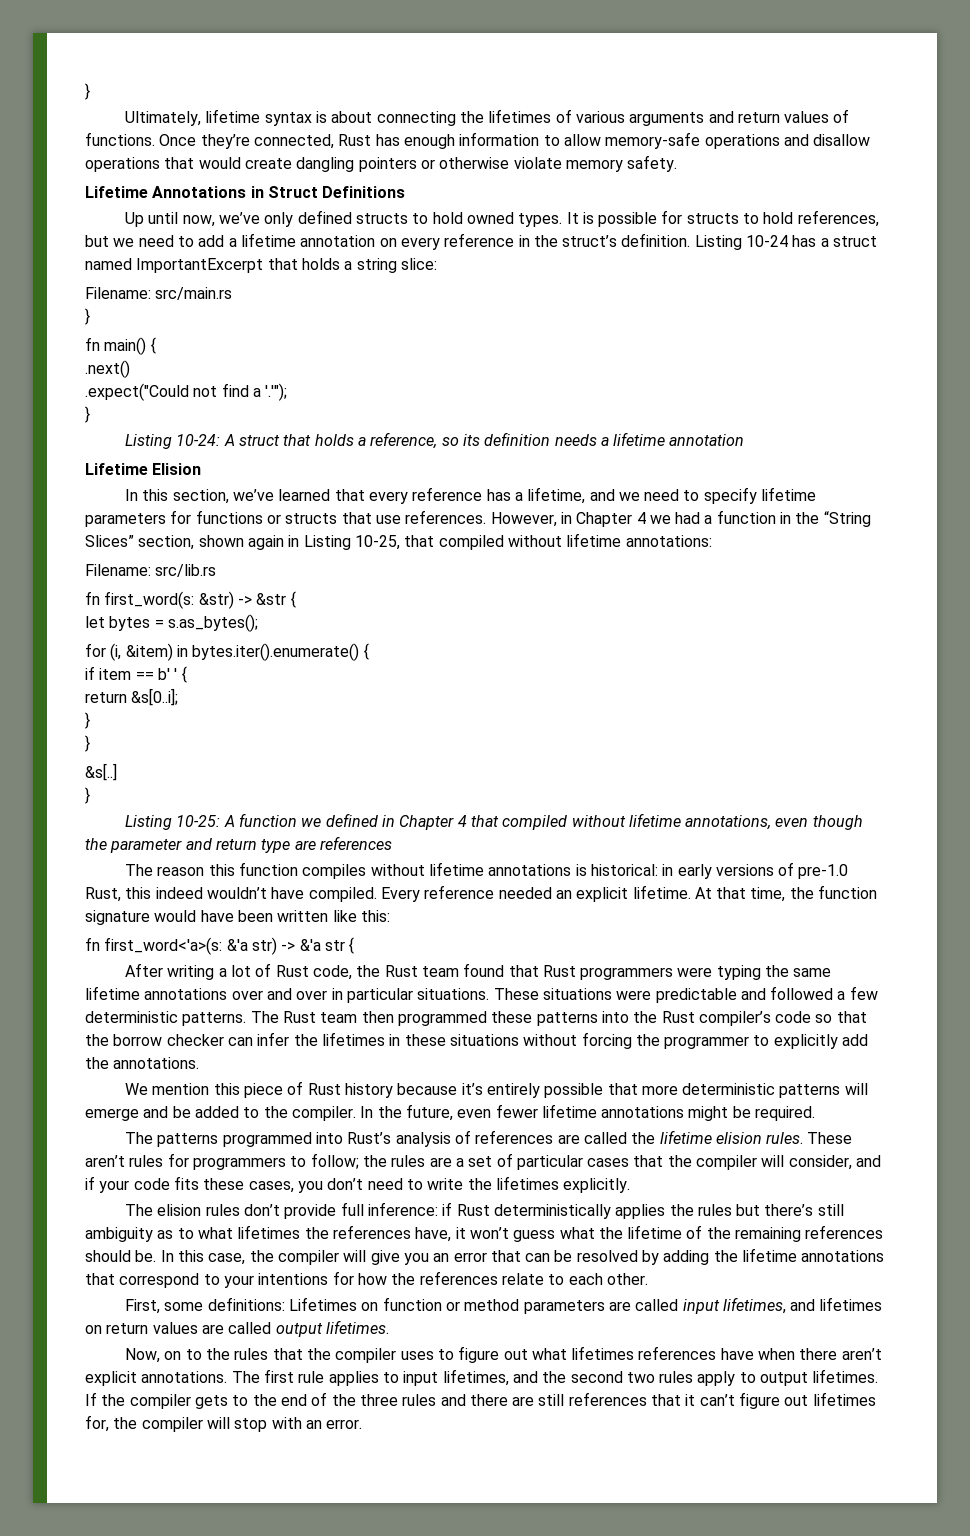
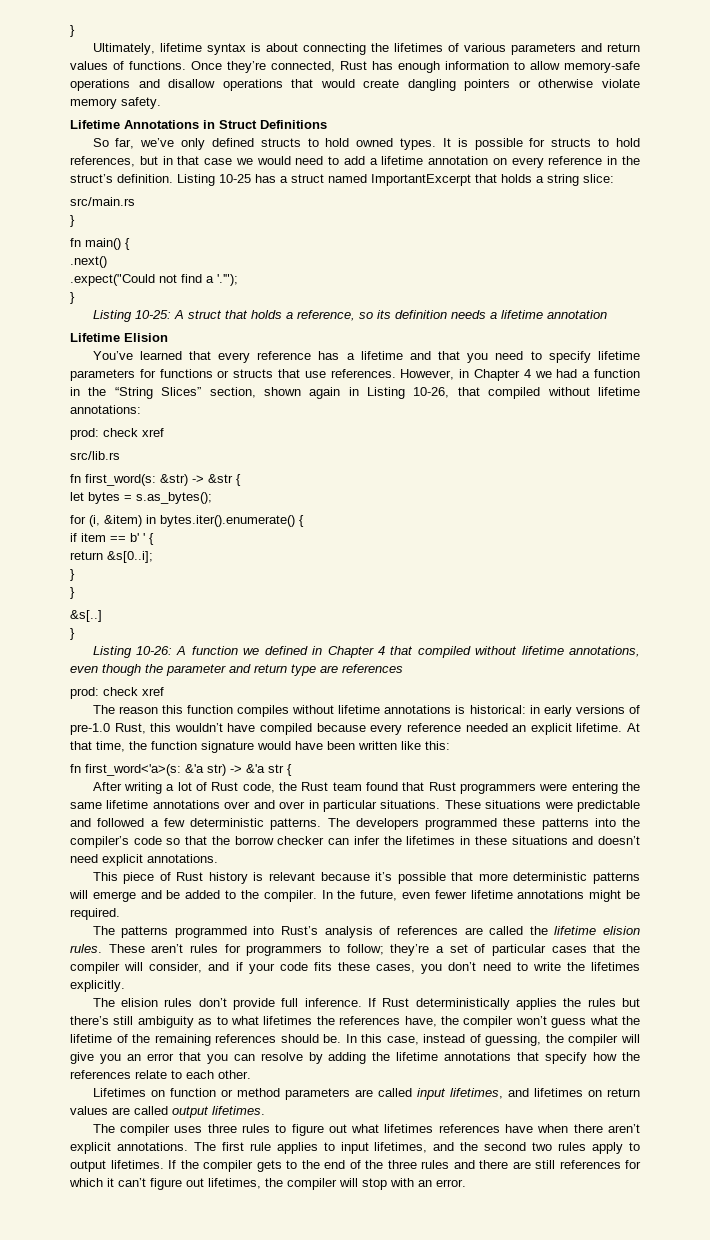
- Ultimately, lifetime syntax is about connecting the lifetimes of various arguments and return values of functions.
+ Ultimately, lifetime syntax is about connecting the lifetimes of various parameters and return values of functions.
- Up until now, we’ve only defined structs to hold owned types.
+ So far, we’ve only defined structs to hold owned types.
- It is possible for structs to hold references, but we need to add a lifetime annotation on every reference in the struct’s definition.
+ It is possible for structs to hold references, but in that case we would need to add a lifetime annotation on every reference in the struct’s definition.
- Listing 10-24 has a struct named ImportantExcerpt that holds a string slice:
+ Listing 10-25 has a struct named ImportantExcerpt that holds a string slice:
- Filename: src/main.rs
+ src/main.rs
- Listing 10-24: A struct that holds a reference, so its definition needs a lifetime annotation
+ Listing 10-25: A struct that holds a reference, so its definition needs a lifetime annotation
- In this section, we’ve learned that every reference has a lifetime, and we need to specify lifetime parameters for functions or structs that use references.
+ You’ve learned that every reference has a lifetime and that you need to specify lifetime parameters for functions or structs that use references.
- However, in Chapter 4 we had a function in the “String Slices” section, shown again in Listing 10-25, that compiled without lifetime annotations:
- Filename: src/lib.rs
+ However, in Chapter 4 we had a function in the “String Slices” section, shown again in Listing 10-26, that compiled without lifetime annotations:
+ prod: check xref
+ src/lib.rs
- Listing 10-25: A function we defined in Chapter 4 that compiled without lifetime annotations, even though the parameter and return type are references
+ Listing 10-26: A function we defined in Chapter 4 that compiled without lifetime annotations, even though the parameter and return type are references
+ prod: check xref
- The reason this function compiles without lifetime annotations is historical: in early versions of pre-1.0 Rust, this indeed wouldn’t have compiled. Every reference needed an explicit lifetime.
+ The reason this function compiles without lifetime annotations is historical: in early versions of pre-1.0 Rust, this wouldn’t have compiled because every reference needed an explicit lifetime.
- After writing a lot of Rust code, the Rust team found that Rust programmers were typing the same lifetime annotations over and over in particular situations.
+ After writing a lot of Rust code, the Rust team found that Rust programmers were entering the same lifetime annotations over and over in particular situations.
- The Rust team then programmed these patterns into the Rust compiler’s code so that the borrow checker can infer the lifetimes in these situations without forcing the programmer to explicitly add the annotations.
- We mention this piece of Rust history because it’s entirely possible that more deterministic patterns will emerge and be added to the compiler.
+ The developers programmed these patterns into the compiler’s code so that the borrow checker can infer the lifetimes in these situations and doesn’t need explicit annotations.
+ This piece of Rust history is relevant because it’s possible that more deterministic patterns will emerge and be added to the compiler.
- These aren’t rules for programmers to follow; the rules are a set of particular cases that the compiler will consider, and if your code fits these cases, you don’t need to write the lifetimes explicitly.
+ These aren’t rules for programmers to follow; they’re a set of particular cases that the compiler will consider, and if your code fits these cases, you don’t need to write the lifetimes explicitly.
- The elision rules don’t provide full inference: if Rust deterministically applies the rules but there’s still ambiguity as to what lifetimes the references have, it won’t guess what the lifetime of the remaining references should be.
+ The elision rules don’t provide full inference. If Rust deterministically applies the rules but there’s still ambiguity as to what lifetimes the references have, the compiler won’t guess what the lifetime of the remaining references should be.
- In this case, the compiler will give you an error that can be resolved by adding the lifetime annotations that correspond to your intentions for how the references relate to each other.
+ In this case, instead of guessing, the compiler will give you an error that you can resolve by adding the lifetime annotations that specify how the references relate to each other.
- First, some definitions: Lifetimes on function or method parameters are called input lifetimes, and lifetimes on return values are called output lifetimes.
+ Lifetimes on function or method parameters are called input lifetimes, and lifetimes on return values are called output lifetimes.
- Now, on to the rules that the compiler uses to figure out what lifetimes references have when there aren’t explicit annotations.
+ The compiler uses three rules to figure out what lifetimes references have when there aren’t explicit annotations.
- If the compiler gets to the end of the three rules and there are still references that it can’t figure out lifetimes for, the compiler will stop with an error.
+ If the compiler gets to the end of the three rules and there are still references for which it can’t figure out lifetimes, the compiler will stop with an error.

